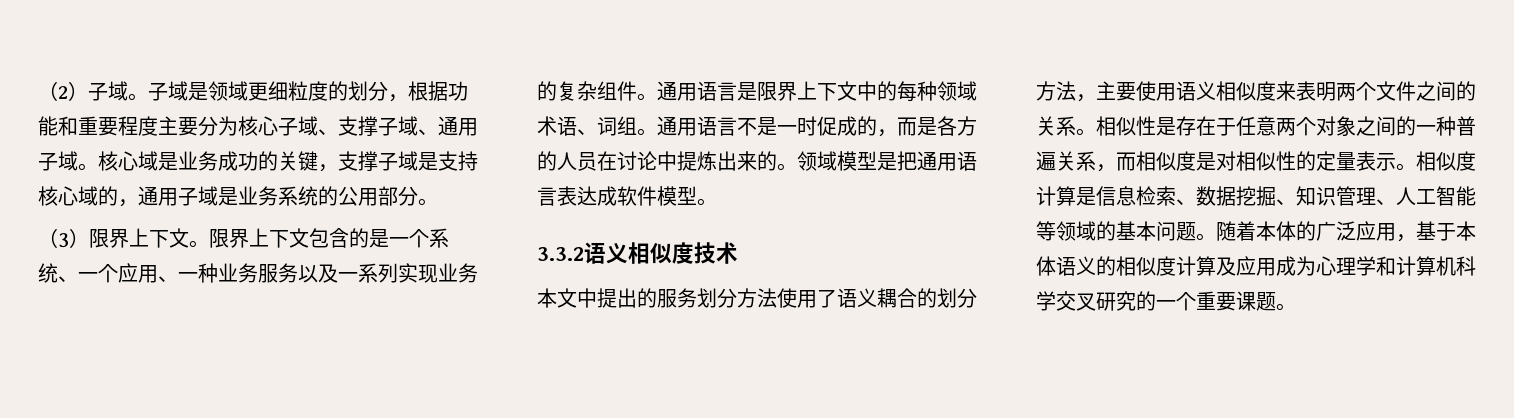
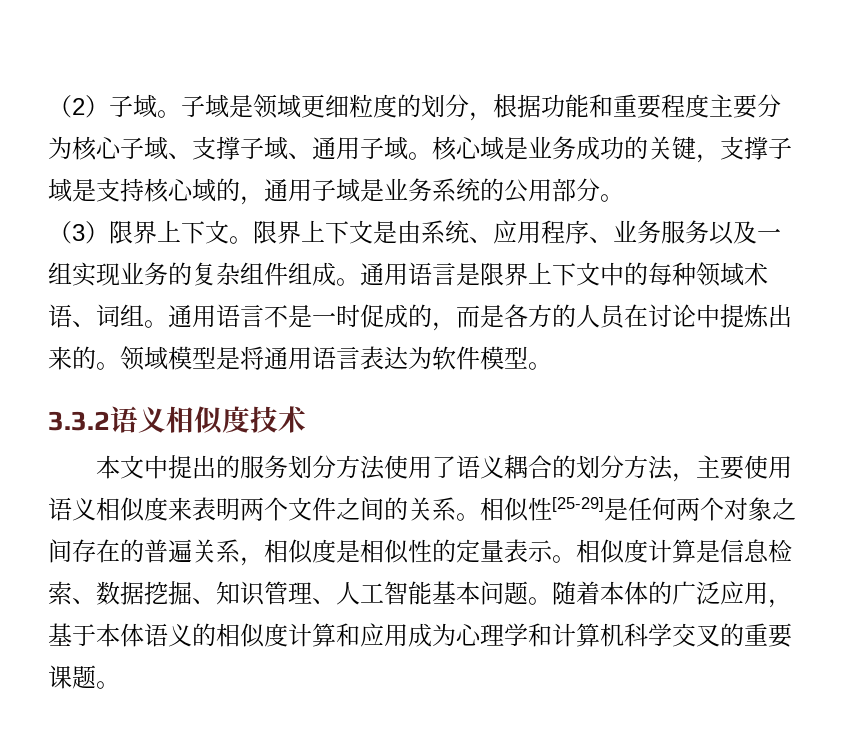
- 限界上下文包含的是一个系统、一个应用、一种业务服务以及一系列实现业务的复杂组件。
+ 限界上下文是由系统、应用程序、业务服务以及一组实现业务的复杂组件组成。
- 领域模型是把通用语言表达成软件模型。
+ 领域模型是将通用语言表达为软件模型。
- 相似性是存在于任意两个对象之间的一种普遍关系，而相似度是对相似性的定量表示。
+ 相似性[25-29]是任何两个对象之间存在的普遍关系，相似度是相似性的定量表示。
- 相似度计算是信息检索、数据挖掘、知识管理、人工智能等领域的基本问题。
+ 相似度计算是信息检索、数据挖掘、知识管理、人工智能基本问题。
- 随着本体的广泛应用，基于本体语义的相似度计算及应用成为心理学和计算机科学交叉研究的一个重要课题。
+ 随着本体的广泛应用，基于本体语义的相似度计算和应用成为心理学和计算机科学交叉的重要课题。

